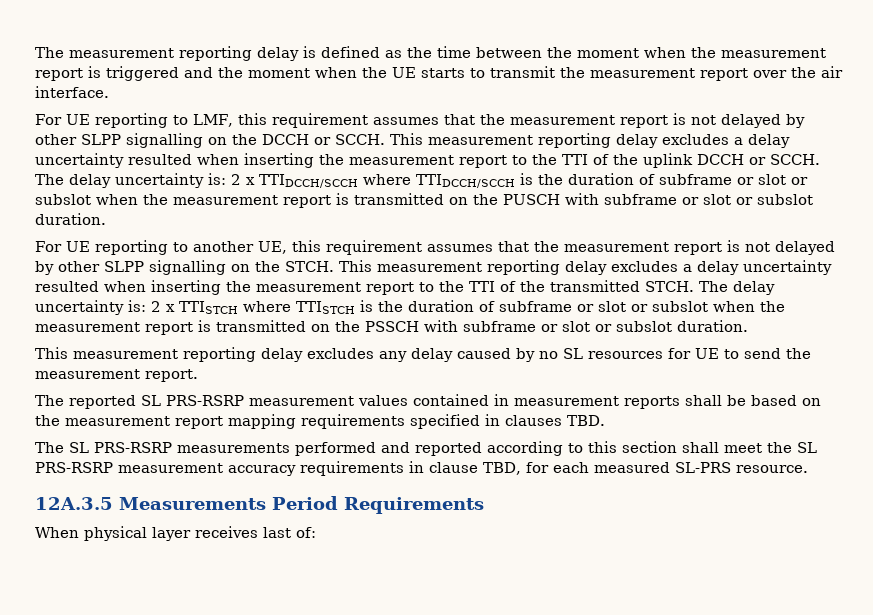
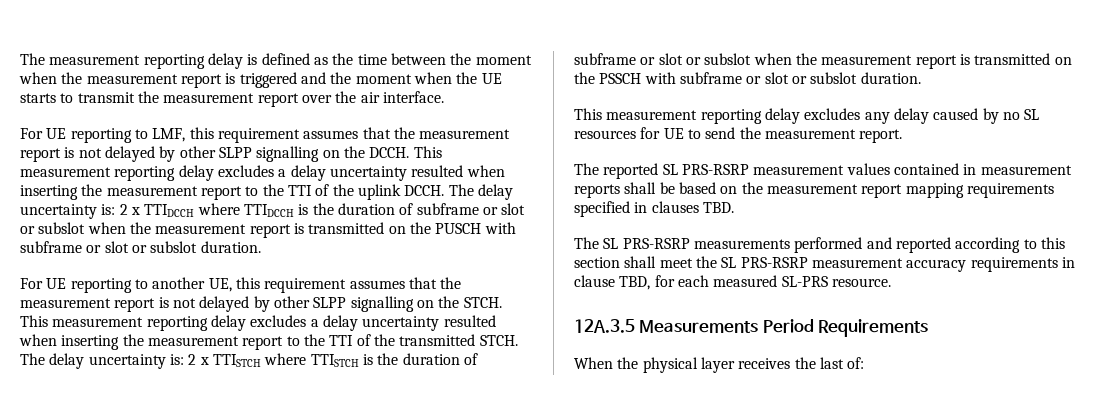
- For UE reporting to LMF, this requirement assumes that the measurement report is not delayed by other SLPP signalling on the DCCH or SCCH.
+ For UE reporting to LMF, this requirement assumes that the measurement report is not delayed by other SLPP signalling on the DCCH.
- This measurement reporting delay excludes a delay uncertainty resulted when inserting the measurement report to the TTI of the uplink DCCH or SCCH. The delay uncertainty is: 2 x TTIDCCH/SCCH where TTIDCCH/SCCH is the duration of subframe or slot or subslot when the measurement report is transmitted on the PUSCH with subframe or slot or subslot duration.
+ This measurement reporting delay excludes a delay uncertainty resulted when inserting the measurement report to the TTI of the uplink DCCH. The delay uncertainty is: 2 x TTIDCCH where TTIDCCH is the duration of subframe or slot or subslot when the measurement report is transmitted on the PUSCH with subframe or slot or subslot duration.
- When physical layer receives last of:
+ When the physical layer receives the last of:

